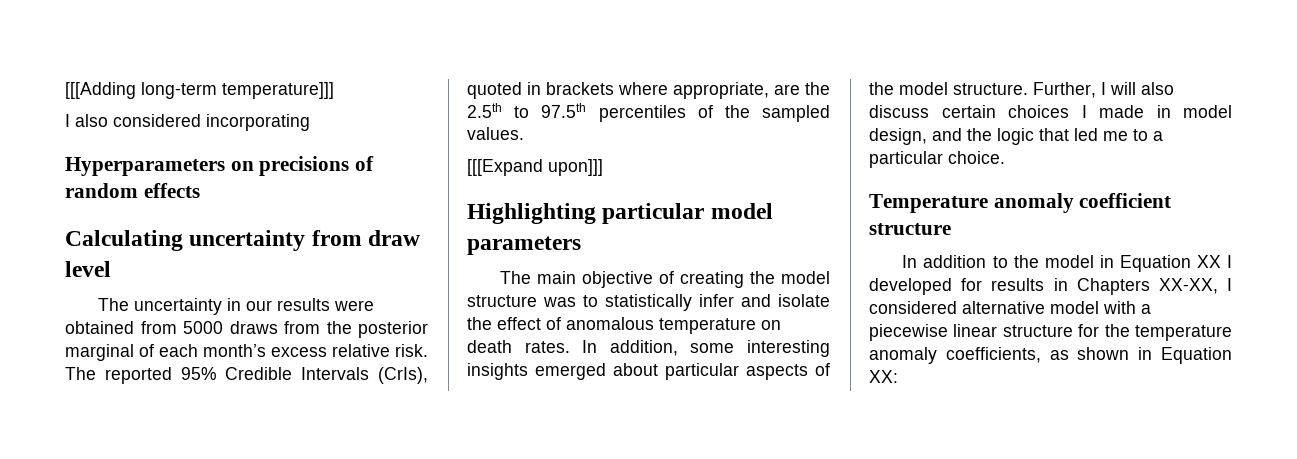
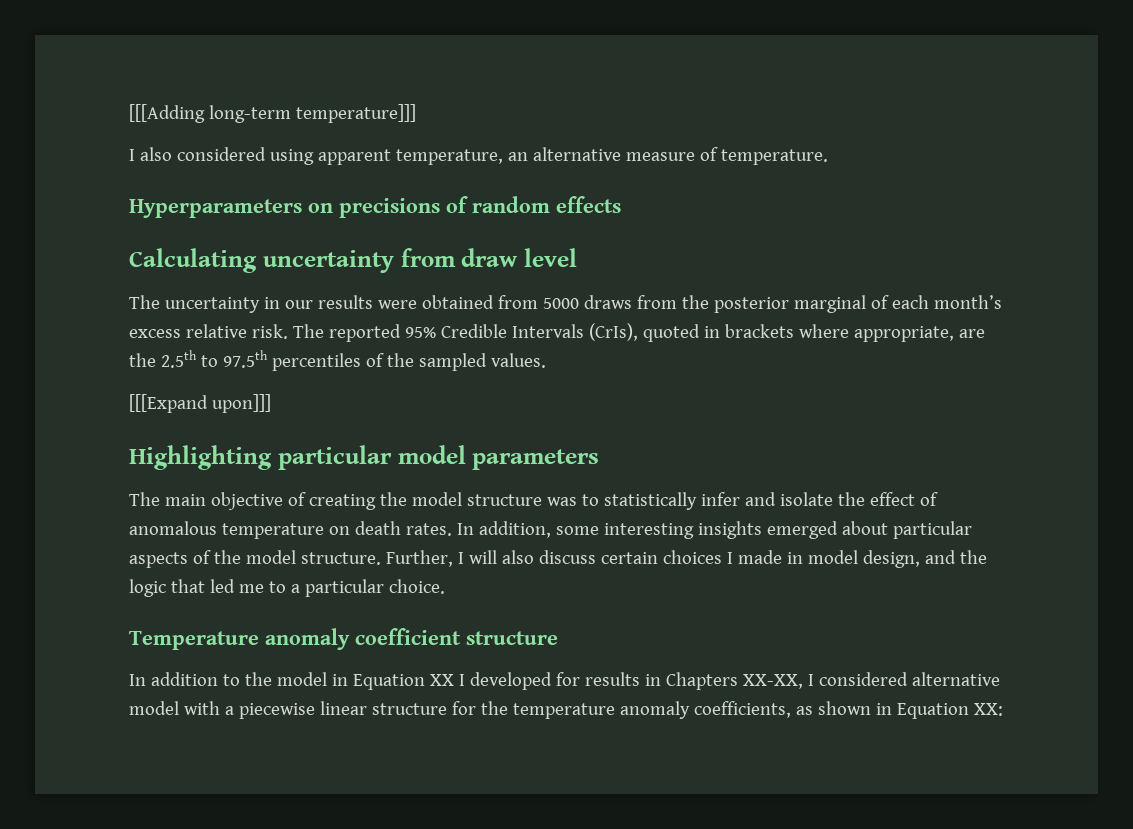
- I also considered incorporating
+ I also considered using apparent temperature, an alternative measure of temperature.

